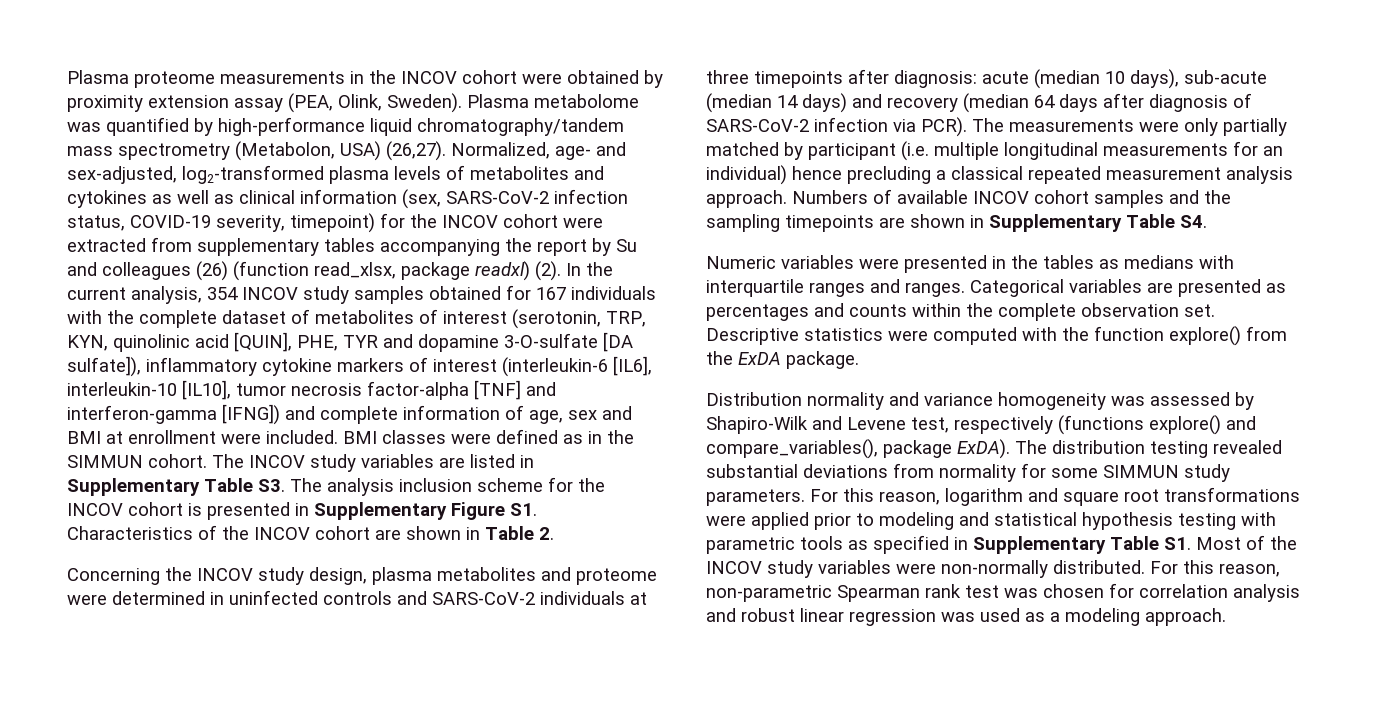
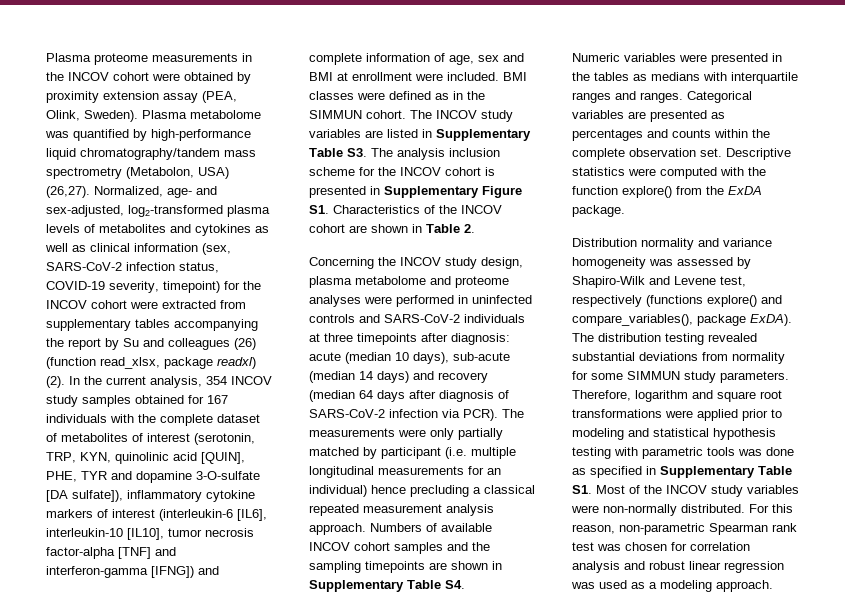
- Concerning the INCOV study design, plasma metabolites and proteome were determined in uninfected controls and SARS-CoV-2 individuals at three timepoints after diagnosis: acute (median 10 days), sub-acute (median 14 days) and recovery (median 64 days after diagnosis of SARS-CoV-2 infection via PCR).
+ Concerning the INCOV study design, plasma metabolome and proteome analyses were performed in uninfected controls and SARS-CoV-2 individuals at three timepoints after diagnosis: acute (median 10 days), sub-acute (median 14 days) and recovery (median 64 days after diagnosis of SARS-CoV-2 infection via PCR).
- For this reason, logarithm and square root transformations were applied prior to modeling and statistical hypothesis testing with parametric tools as specified in Supplementary Table S1. Most of the INCOV study variables were non-normally distributed.
+ Therefore, logarithm and square root transformations were applied prior to modeling and statistical hypothesis testing with parametric tools was done as specified in Supplementary Table S1. Most of the INCOV study variables were non-normally distributed.

